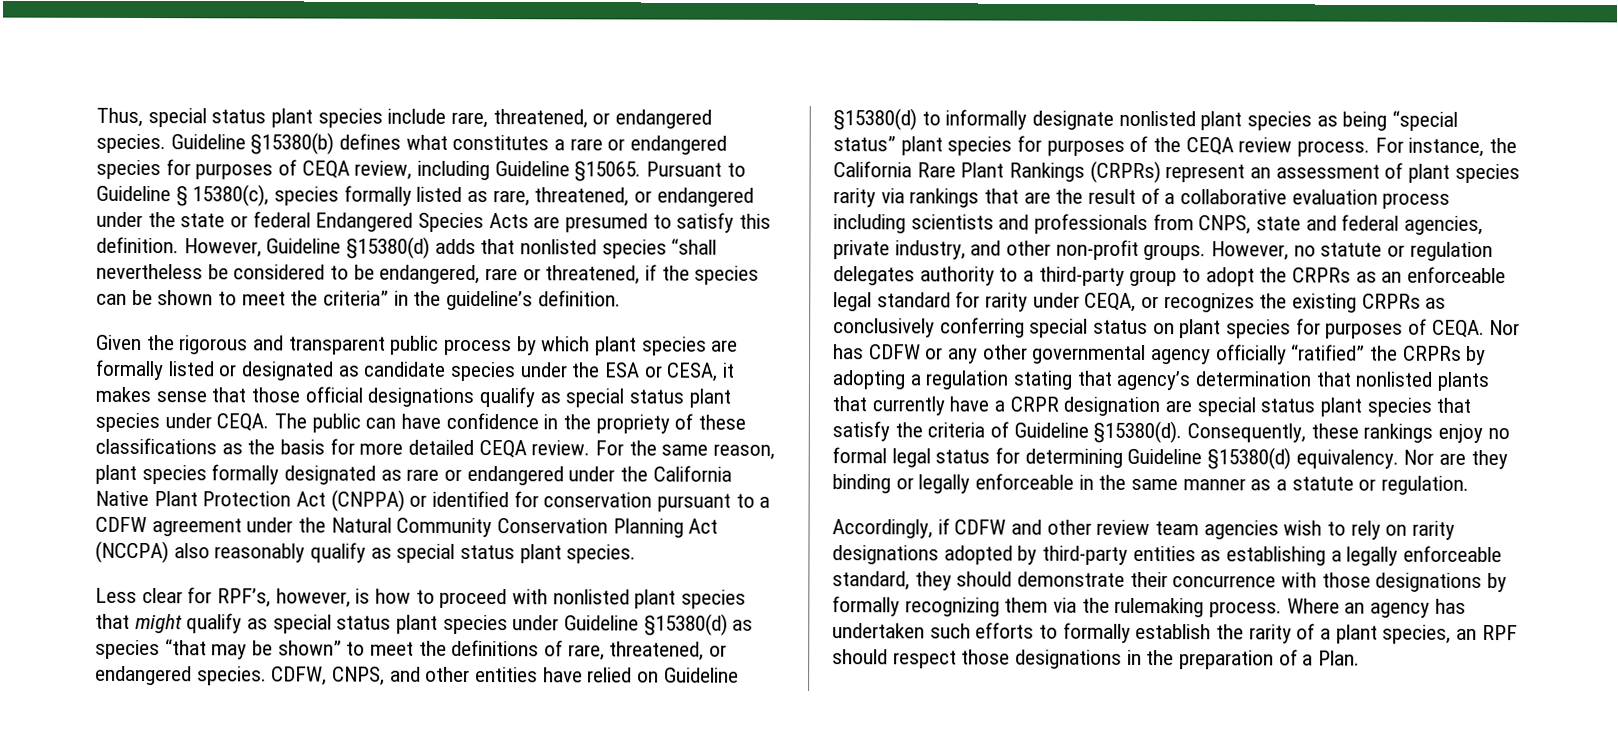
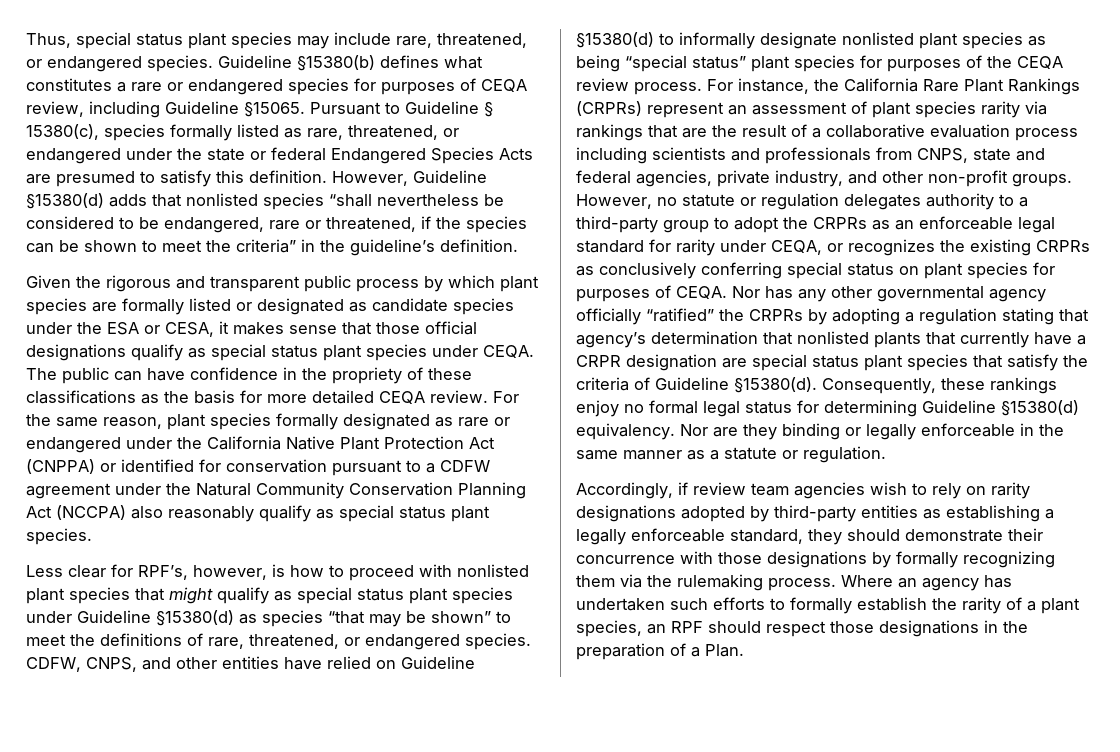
- Thus, special status plant species include rare, threatened, or endangered species.
+ Thus, special status plant species may include rare, threatened, or endangered species.
- Nor has CDFW or any other governmental agency officially “ratified” the CRPRs by adopting a regulation stating that agency’s determination that nonlisted plants that currently have a CRPR designation are special status plant species that satisfy the criteria of Guideline §15380(d).
+ Nor has any other governmental agency officially “ratified” the CRPRs by adopting a regulation stating that agency’s determination that nonlisted plants that currently have a CRPR designation are special status plant species that satisfy the criteria of Guideline §15380(d).
- Accordingly, if CDFW and other review team agencies wish to rely on rarity designations adopted by third-party entities as establishing a legally enforceable standard, they should demonstrate their concurrence with those designations by formally recognizing them via the rulemaking process.
+ Accordingly, if review team agencies wish to rely on rarity designations adopted by third-party entities as establishing a legally enforceable standard, they should demonstrate their concurrence with those designations by formally recognizing them via the rulemaking process.

